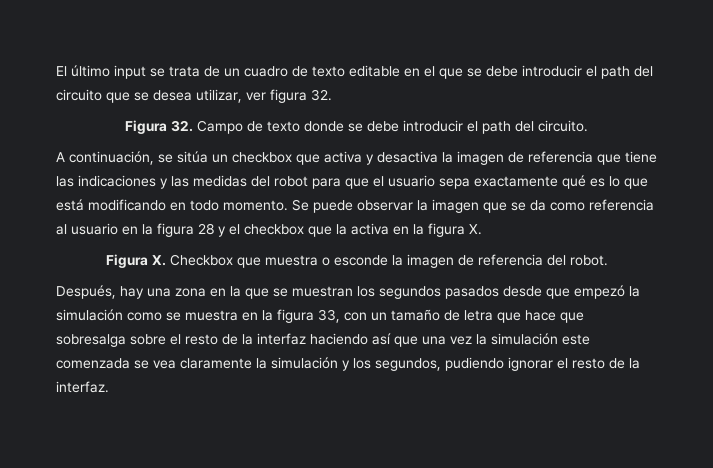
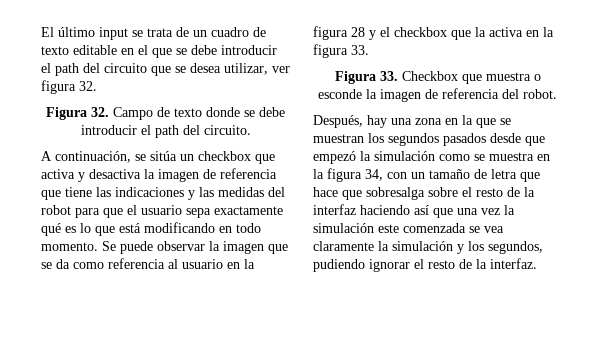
- Se puede observar la imagen que se da como referencia al usuario en la figura 28 y el checkbox que la activa en la figura X.
- Figura X. Checkbox que muestra o esconde la imagen de referencia del robot.
+ Se puede observar la imagen que se da como referencia al usuario en la figura 28 y el checkbox que la activa en la figura 33.
+ Figura 33. Checkbox que muestra o esconde la imagen de referencia del robot.
- Después, hay una zona en la que se muestran los segundos pasados desde que empezó la simulación como se muestra en la figura 33, con un tamaño de letra que hace que sobresalga sobre el resto de la interfaz haciendo así que una vez la simulación este comenzada se vea claramente la simulación y los segundos, pudiendo ignorar el resto de la interfaz.
+ Después, hay una zona en la que se muestran los segundos pasados desde que empezó la simulación como se muestra en la figura 34, con un tamaño de letra que hace que sobresalga sobre el resto de la interfaz haciendo así que una vez la simulación este comenzada se vea claramente la simulación y los segundos, pudiendo ignorar el resto de la interfaz.

